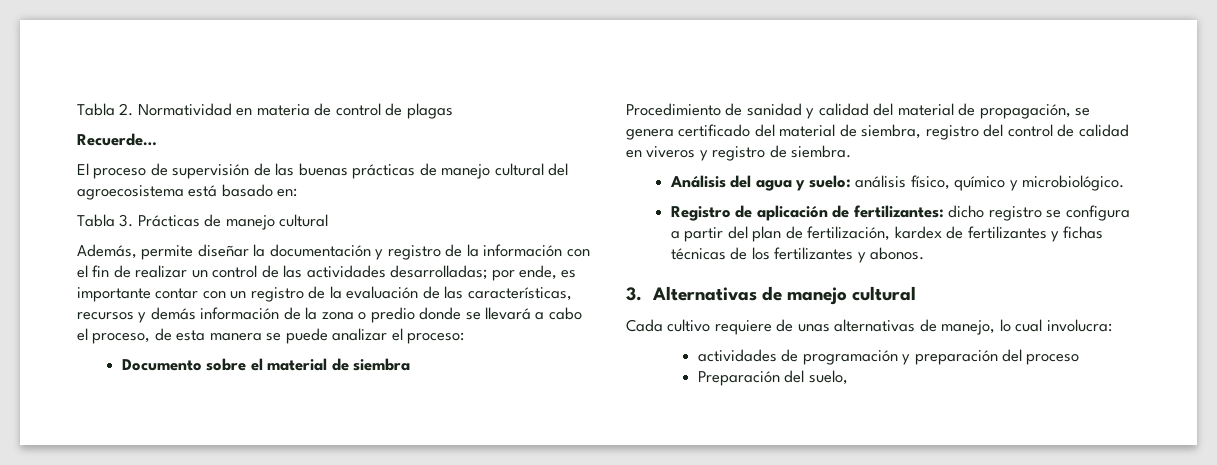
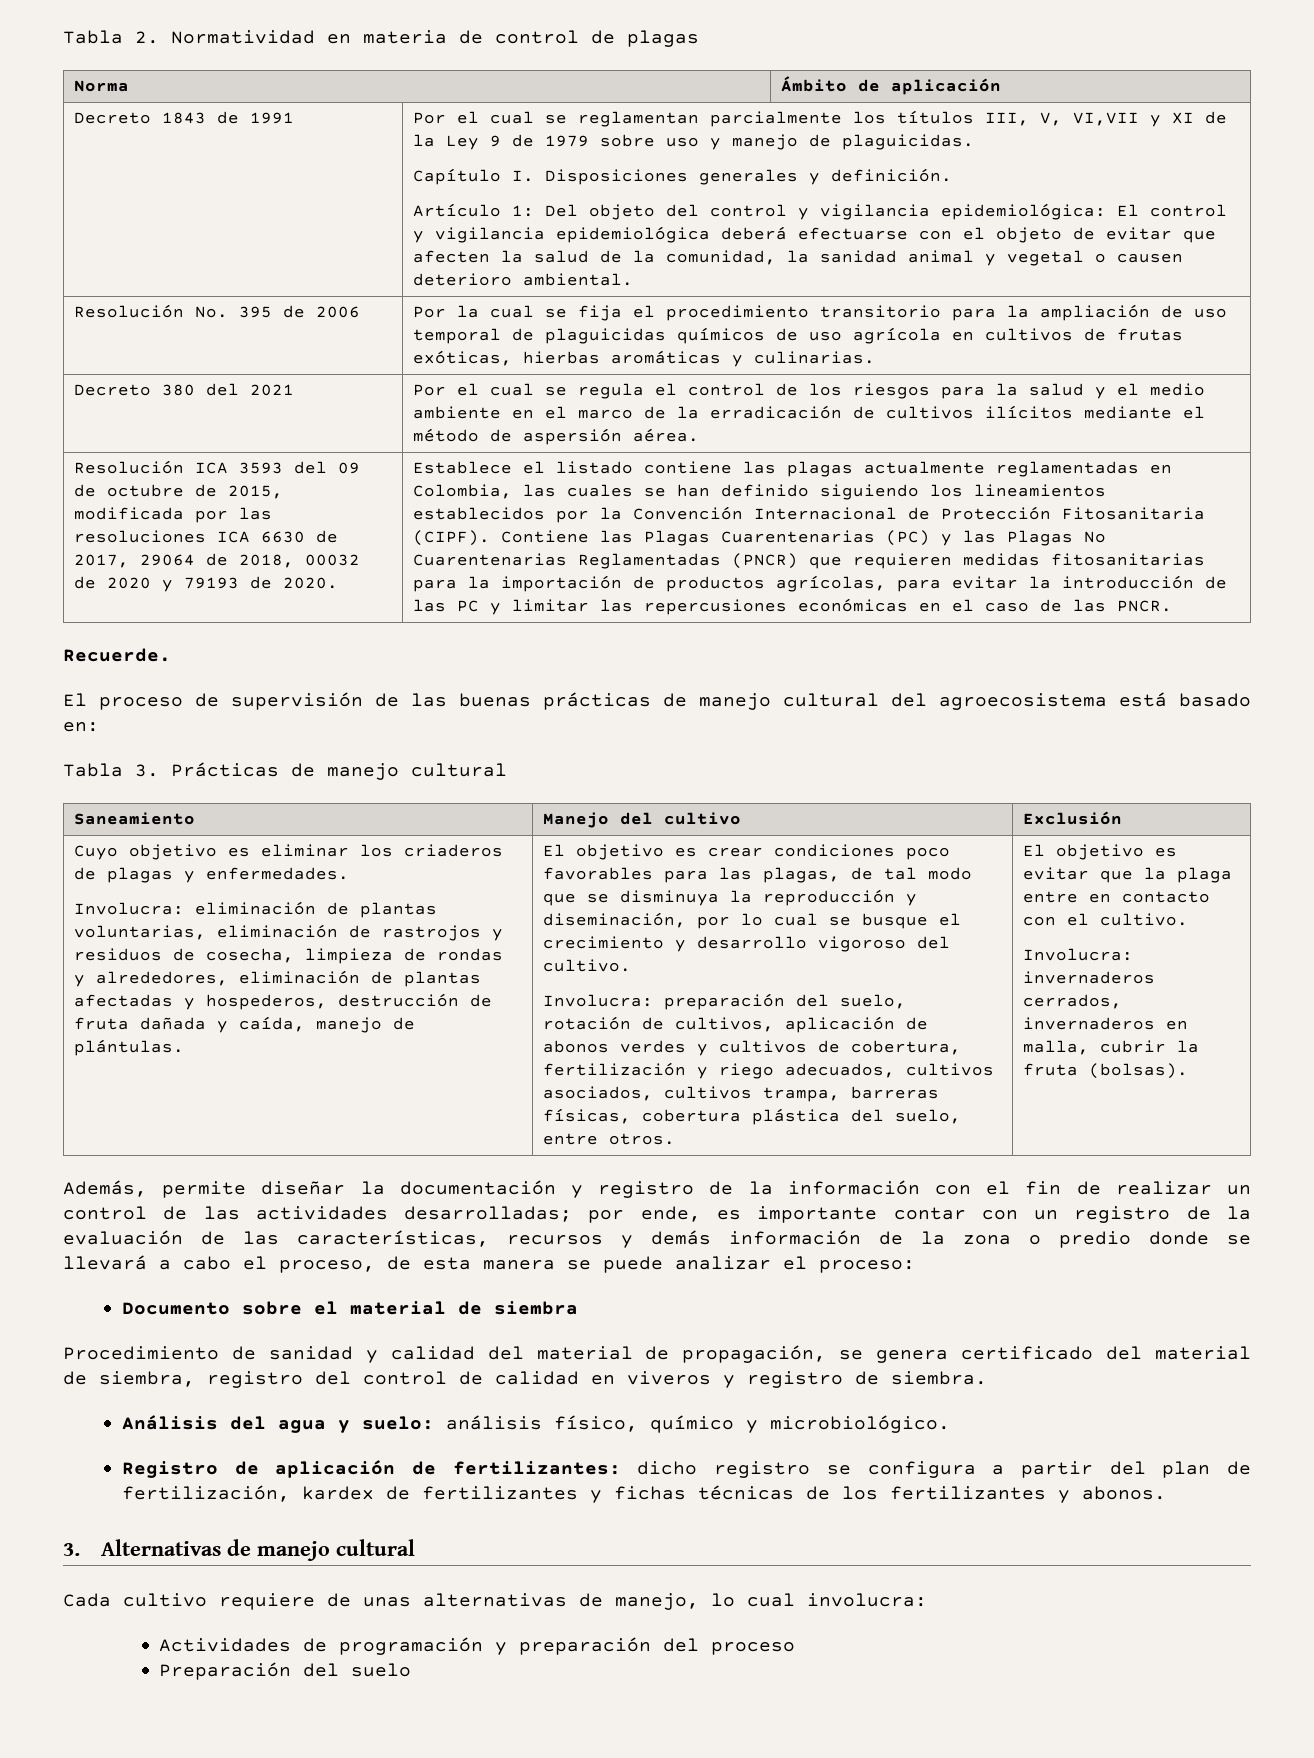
- Recuerde…
+ Norma | Ámbito de aplicación
+ Decreto 1843 de 1991 | Por el cual se reglamentan parcialmente los títulos III, V, VI,VII y XI de la Ley 9 de 1979 sobre uso y manejo de plaguicidas.
+ Capítulo I. Disposiciones generales y definición.
+ Artículo 1: Del objeto del control y vigilancia epidemiológica: El control y vigilancia epidemiológica deberá efectuarse con el objeto de evitar que afecten la salud de la comunidad, la sanidad animal y vegetal o causen deterioro ambiental.
+ Resolución No. 395 de 2006 | Por la cual se fija el procedimiento transitorio para la ampliación de uso temporal de plaguicidas químicos de uso agrícola en cultivos de frutas exóticas, hierbas aromáticas y culinarias.
+ Decreto 380 del 2021 | Por el cual se regula el control de los riesgos para la salud y el medio ambiente en el marco de la erradicación de cultivos ilícitos mediante el método de aspersión aérea.
+ Resolución ICA 3593 del 09 de octubre de 2015, modificada por las resoluciones ICA 6630 de 2017, 29064 de 2018, 00032 de 2020 y 79193 de 2020. | Establece el listado contiene las plagas actualmente reglamentadas en Colombia, las cuales se han definido siguiendo los lineamientos establecidos por la Convención Internacional de Protección Fitosanitaria (CIPF). Contiene las Plagas Cuarentenarias (PC) y las Plagas No Cuarentenarias Reglamentadas (PNCR) que requieren medidas fitosanitarias para la importación de productos agrícolas, para evitar la introducción de las PC y limitar las repercusiones económicas en el caso de las PNCR.
+ Recuerde.
+ Saneamiento | Manejo del cultivo | Exclusión
+ Cuyo objetivo es eliminar los criaderos de plagas y enfermedades.
+ Involucra: eliminación de plantas voluntarias, eliminación de rastrojos y residuos de cosecha, limpieza de rondas y alrededores, eliminación de plantas afectadas y hospederos, destrucción de fruta dañada y caída, manejo de plántulas. | El objetivo es crear condiciones poco favorables para las plagas, de tal modo que se disminuya la reproducción y diseminación, por lo cual se busque el crecimiento y desarrollo vigoroso del cultivo.
+ Involucra: preparación del suelo, rotación de cultivos, aplicación de abonos verdes y cultivos de cobertura, fertilización y riego adecuados, cultivos asociados, cultivos trampa, barreras físicas, cobertura plástica del suelo, entre otros. | El objetivo es evitar que la plaga entre en contacto con el cultivo.
+ Involucra: invernaderos cerrados, invernaderos en malla, cubrir la fruta (bolsas).
- actividades de programación y preparación del proceso
+ Actividades de programación y preparación del proceso
- Preparación del suelo,
+ Preparación del suelo

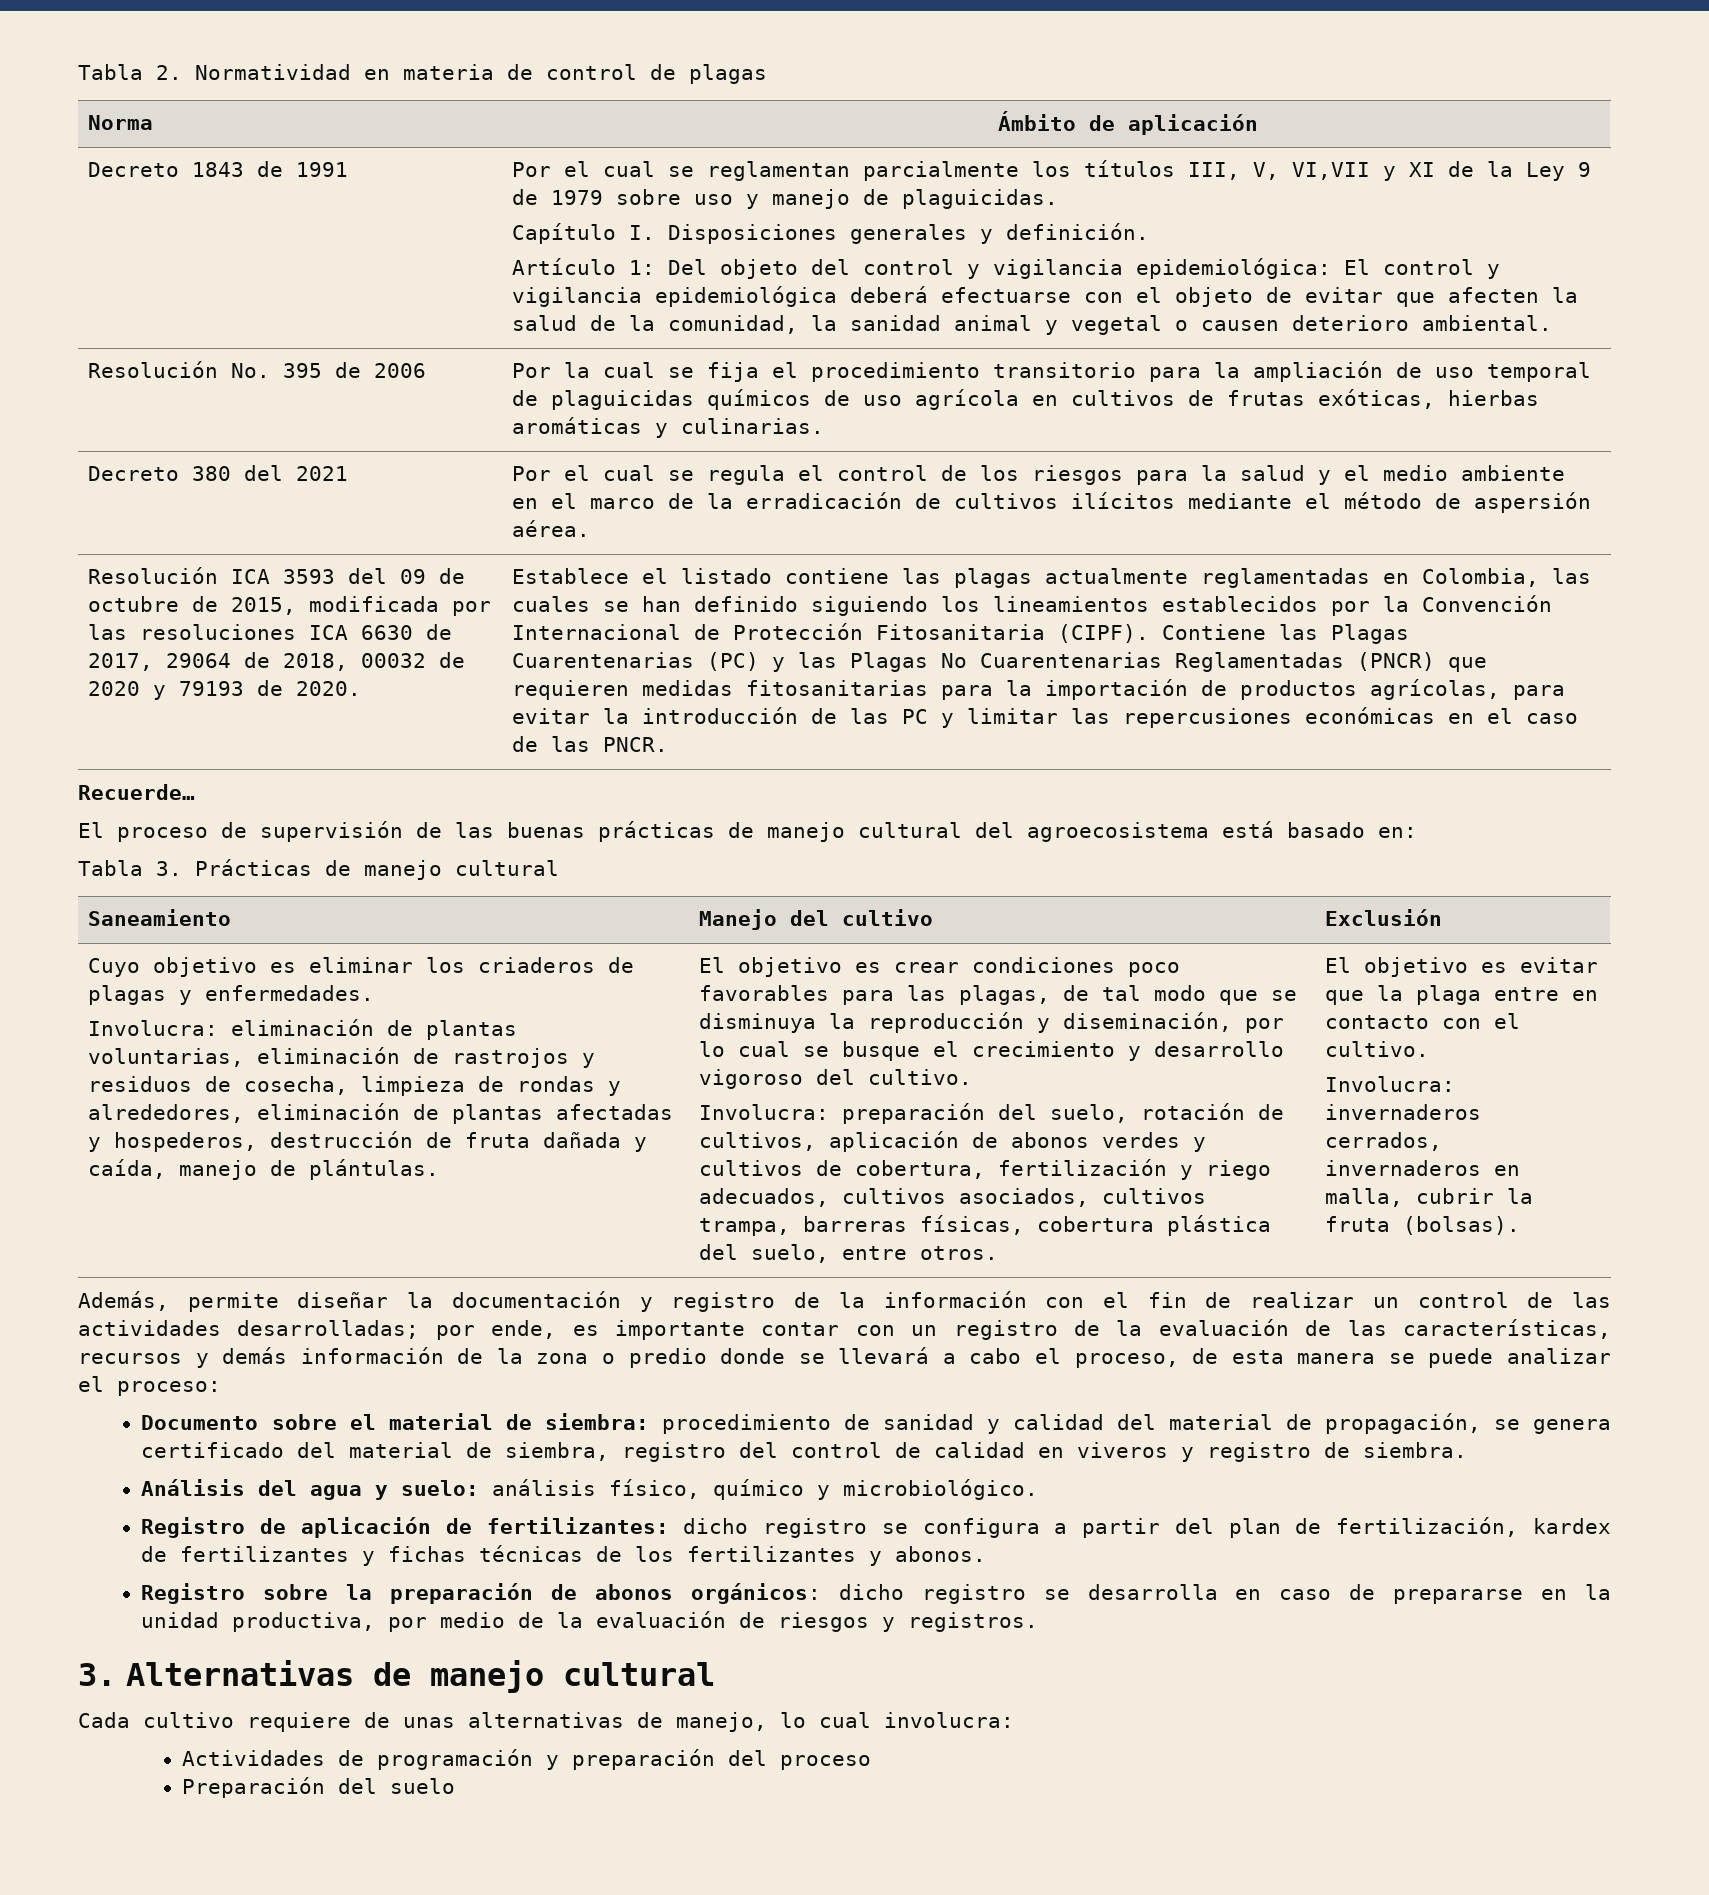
- Recuerde.
+ Recuerde…
- Documento sobre el material de siembra
- Procedimiento de sanidad y calidad del material de propagación, se genera certificado del material de siembra, registro del control de calidad en viveros y registro de siembra.
+ Documento sobre el material de siembra: procedimiento de sanidad y calidad del material de propagación, se genera certificado del material de siembra, registro del control de calidad en viveros y registro de siembra.
+ Registro sobre la preparación de abonos orgánicos: dicho registro se desarrolla en caso de prepararse en la unidad productiva, por medio de la evaluación de riesgos y registros.

